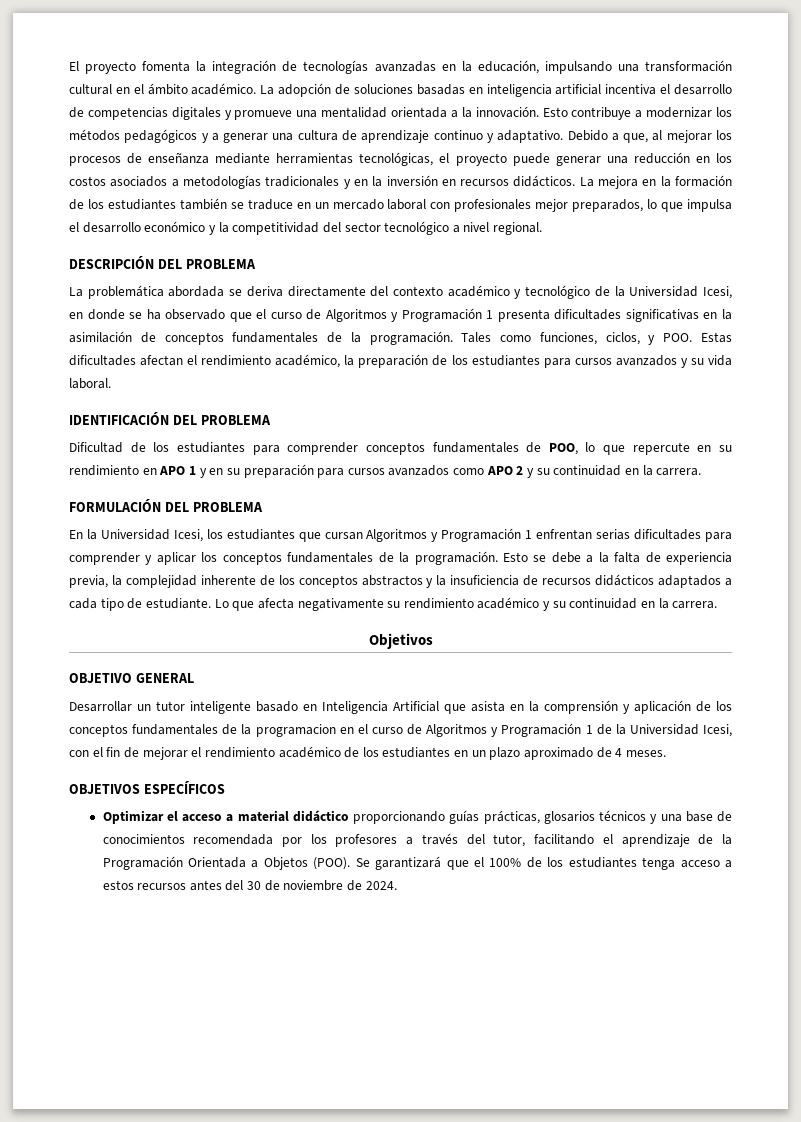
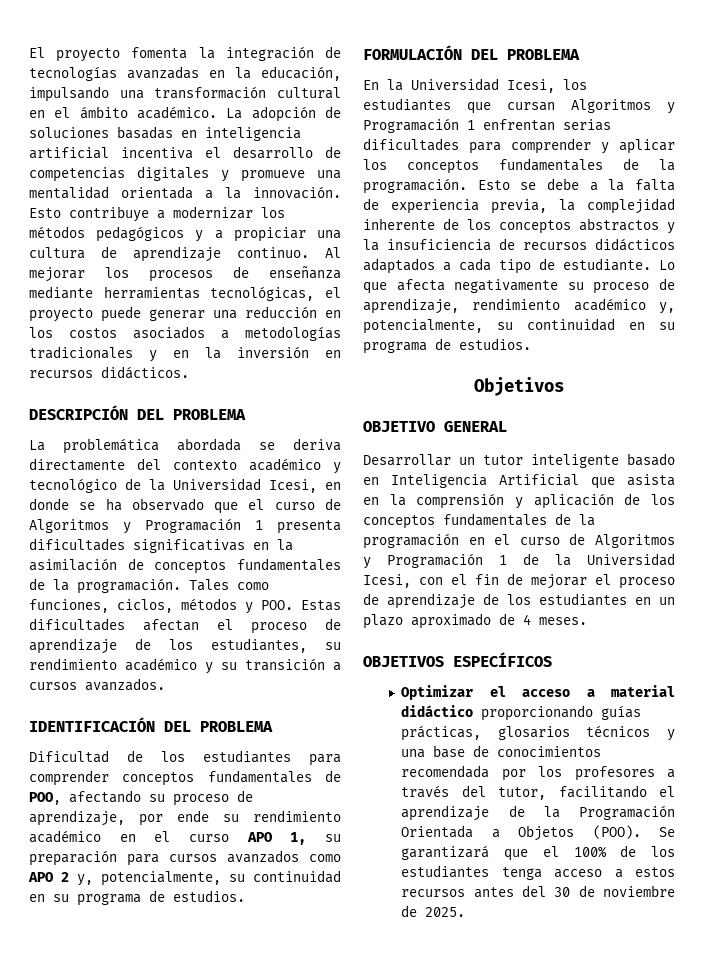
- Esto contribuye a modernizar los métodos pedagógicos y a generar una cultura de aprendizaje continuo y adaptativo. Debido a que, al mejorar los procesos de enseñanza mediante herramientas tecnológicas, el proyecto puede generar una reducción en los costos asociados a metodologías tradicionales y en la inversión en recursos didácticos. La mejora en la formación de los estudiantes también se traduce en un mercado laboral con profesionales mejor preparados, lo que impulsa el desarrollo económico y la competitividad del sector tecnológico a nivel regional.
+ Esto contribuye a modernizar los métodos pedagógicos y a propiciar una cultura de aprendizaje continuo. Al mejorar los procesos de enseñanza mediante herramientas tecnológicas, el proyecto puede generar una reducción en los costos asociados a metodologías tradicionales y en la inversión en recursos didácticos.
- Tales como funciones, ciclos, y POO. Estas dificultades afectan el rendimiento académico, la preparación de los estudiantes para cursos avanzados y su vida laboral.
+ Tales como funciones, ciclos, métodos y POO. Estas dificultades afectan el proceso de aprendizaje de los estudiantes, su rendimiento académico y su transición a cursos avanzados.
- Dificultad de los estudiantes para comprender conceptos fundamentales de POO, lo que repercute en su rendimiento en APO 1 y en su preparación para cursos avanzados como APO 2 y su continuidad en la carrera.
+ Dificultad de los estudiantes para comprender conceptos fundamentales de POO, afectando su proceso de aprendizaje, por ende su rendimiento académico en el curso APO 1, su preparación para cursos avanzados como APO 2 y, potencialmente, su continuidad en su programa de estudios.
- Lo que afecta negativamente su rendimiento académico y su continuidad en la carrera.
+ Lo que afecta negativamente su proceso de aprendizaje, rendimiento académico y, potencialmente, su continuidad en su programa de estudios.
- Desarrollar un tutor inteligente basado en Inteligencia Artificial que asista en la comprensión y aplicación de los conceptos fundamentales de la programacion en el curso de Algoritmos y Programación 1 de la Universidad Icesi, con el fin de mejorar el rendimiento académico de los estudiantes en un plazo aproximado de 4 meses.
+ Desarrollar un tutor inteligente basado en Inteligencia Artificial que asista en la comprensión y aplicación de los conceptos fundamentales de la programación en el curso de Algoritmos y Programación 1 de la Universidad Icesi, con el fin de mejorar el proceso de aprendizaje de los estudiantes en un plazo aproximado de 4 meses.
- Se garantizará que el 100% de los estudiantes tenga acceso a estos recursos antes del 30 de noviembre de 2024.
+ Se garantizará que el 100% de los estudiantes tenga acceso a estos recursos antes del 30 de noviembre de 2025.

